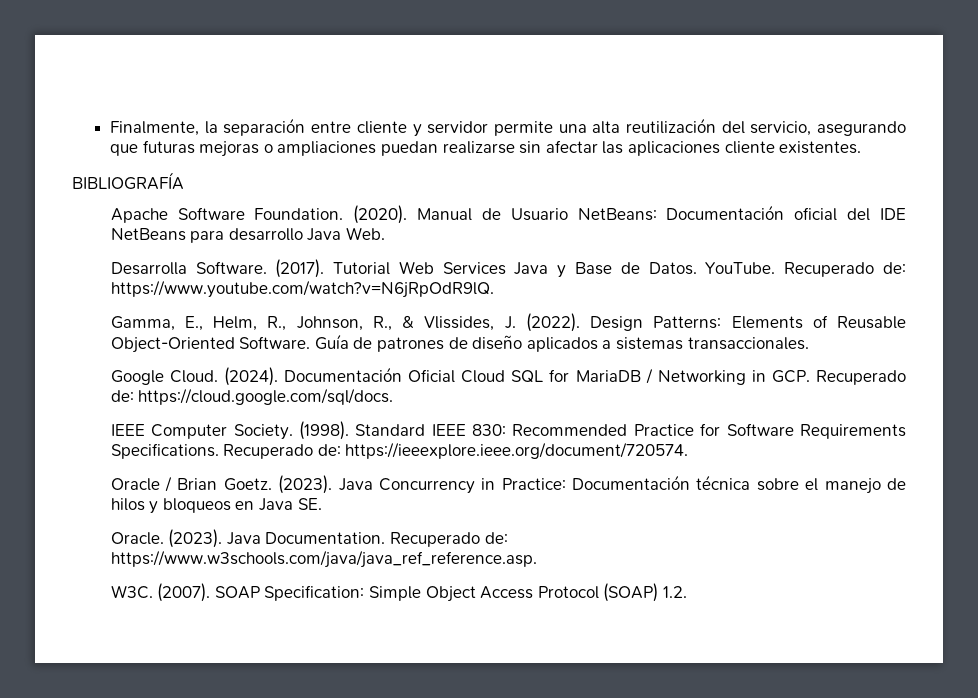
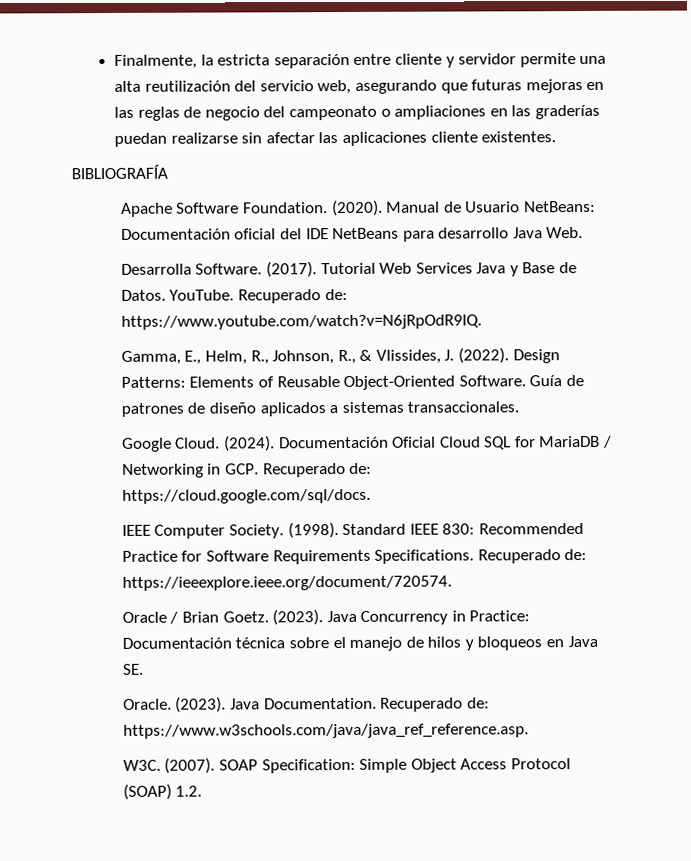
- Finalmente, la separación entre cliente y servidor permite una alta reutilización del servicio, asegurando que futuras mejoras o ampliaciones puedan realizarse sin afectar las aplicaciones cliente existentes.
+ Finalmente, la estricta separación entre cliente y servidor permite una alta reutilización del servicio web, asegurando que futuras mejoras en las reglas de negocio del campeonato o ampliaciones en las graderías puedan realizarse sin afectar las aplicaciones cliente existentes.

